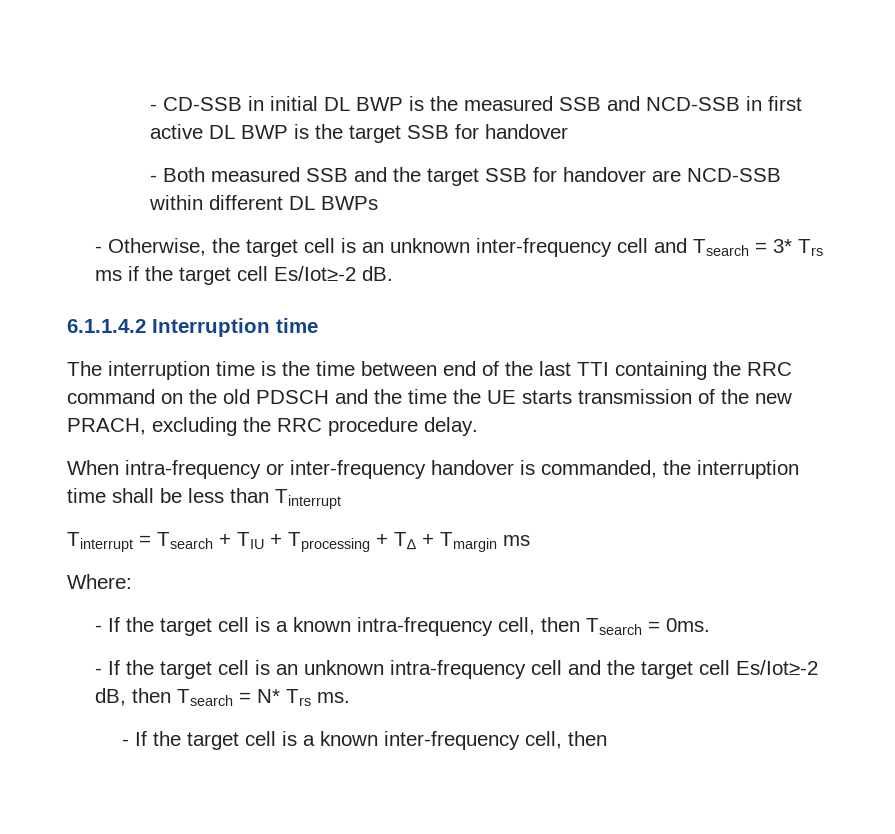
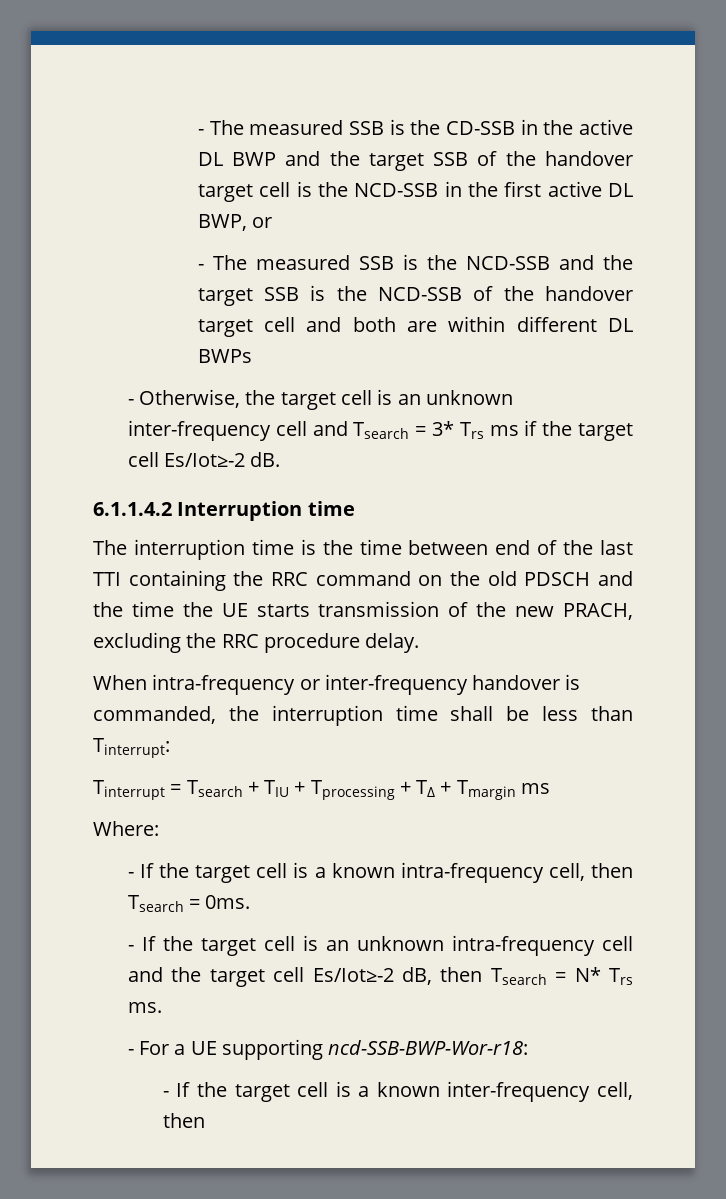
- - CD-SSB in initial DL BWP is the measured SSB and NCD-SSB in first active DL BWP is the target SSB for handover
- - Both measured SSB and the target SSB for handover are NCD-SSB within different DL BWPs
+ - The measured SSB is the CD-SSB in the active DL BWP and the target SSB of the handover target cell is the NCD-SSB in the first active DL BWP, or
+ - The measured SSB is the NCD-SSB and the target SSB is the NCD-SSB of the handover target cell and both are within different DL BWPs
- When intra-frequency or inter-frequency handover is commanded, the interruption time shall be less than Tinterrupt
+ When intra-frequency or inter-frequency handover is commanded, the interruption time shall be less than Tinterrupt:
+ - For a UE supporting ncd-SSB-BWP-Wor-r18:

